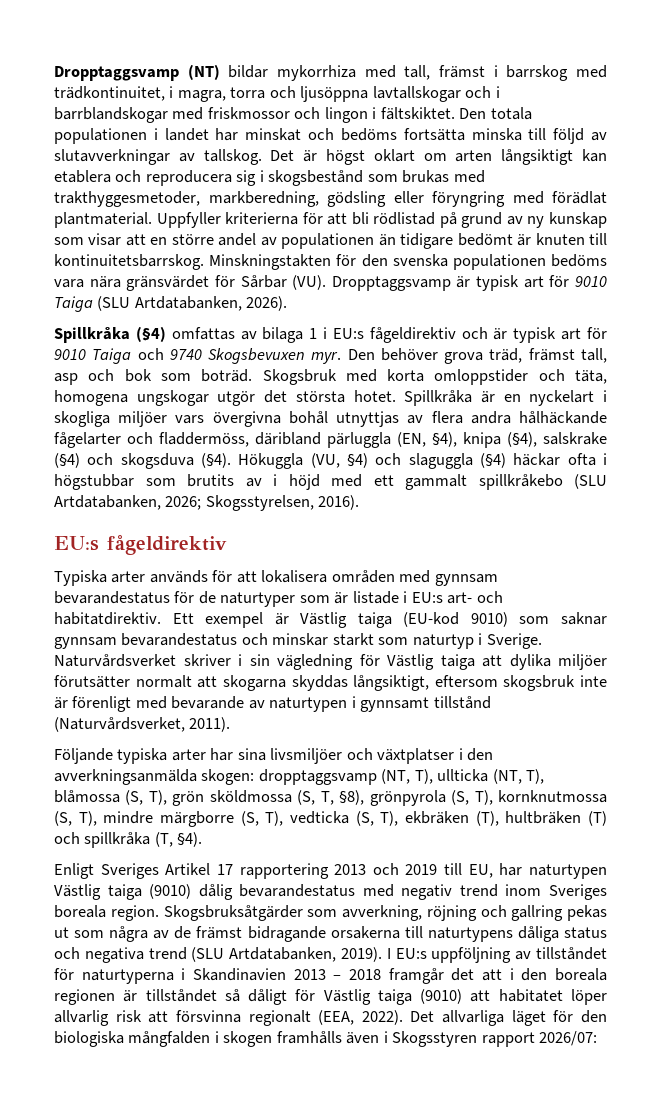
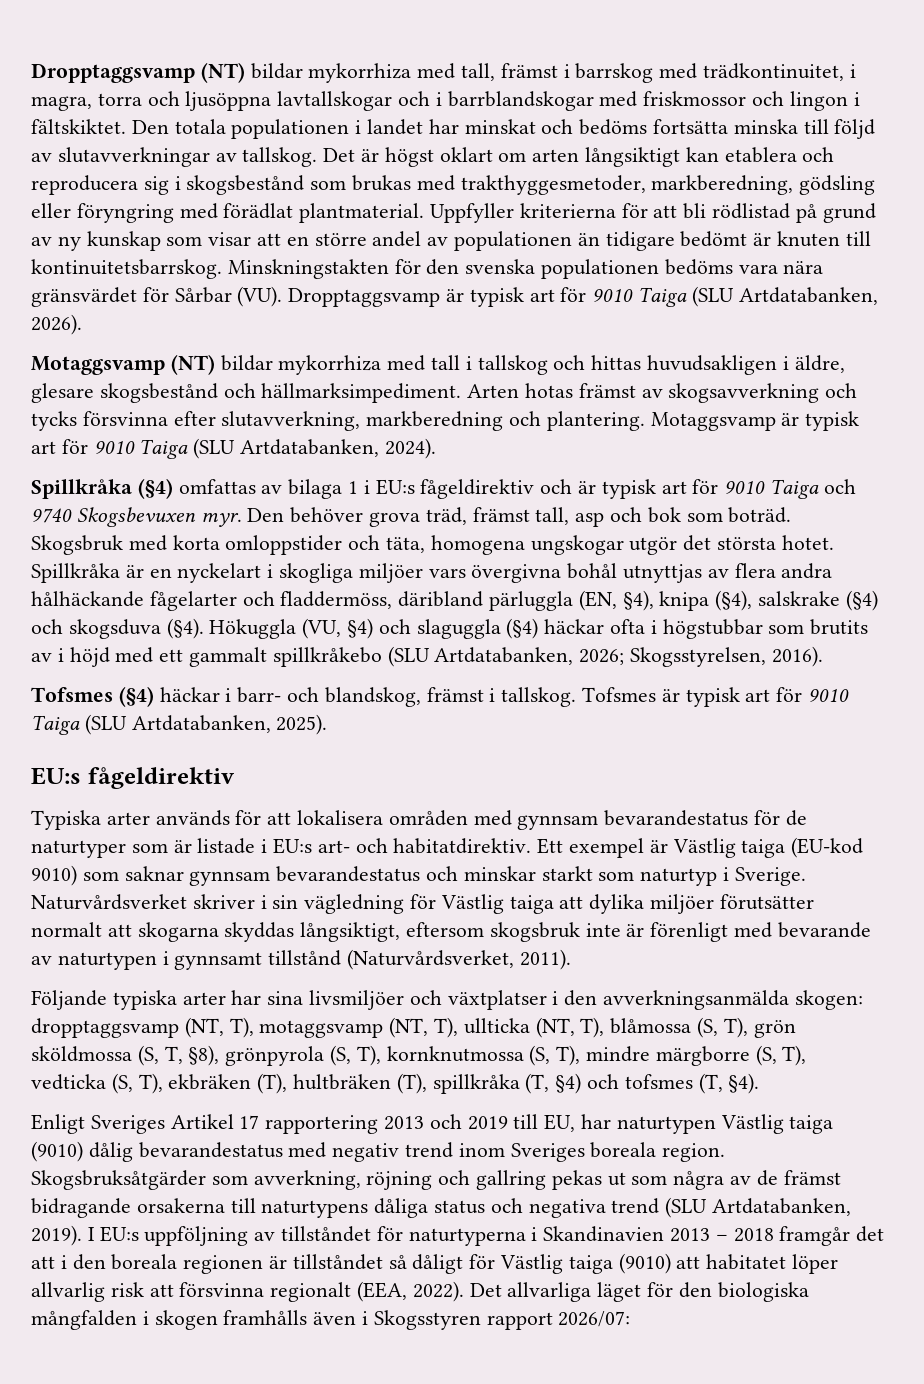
+ Motaggsvamp (NT) bildar mykorrhiza med tall i tallskog och hittas huvudsakligen i äldre, glesare skogsbestånd och hällmarksimpediment. Arten hotas främst av skogsavverkning och tycks försvinna efter slutavverkning, markberedning och plantering. Motaggsvamp är typisk art för 9010 Taiga (SLU Artdatabanken, 2024).
+ Tofsmes (§4) häckar i barr- och blandskog, främst i tallskog. Tofsmes är typisk art för 9010 Taiga (SLU Artdatabanken, 2025).
- Följande typiska arter har sina livsmiljöer och växtplatser i den avverkningsanmälda skogen: dropptaggsvamp (NT, T), ullticka (NT, T), blåmossa (S, T), grön sköldmossa (S, T, §8), grönpyrola (S, T), kornknutmossa (S, T), mindre märgborre (S, T), vedticka (S, T), ekbräken (T), hultbräken (T) och spillkråka (T, §4).
+ Följande typiska arter har sina livsmiljöer och växtplatser i den avverkningsanmälda skogen: dropptaggsvamp (NT, T), motaggsvamp (NT, T), ullticka (NT, T), blåmossa (S, T), grön sköldmossa (S, T, §8), grönpyrola (S, T), kornknutmossa (S, T), mindre märgborre (S, T), vedticka (S, T), ekbräken (T), hultbräken (T), spillkråka (T, §4) och tofsmes (T, §4).

